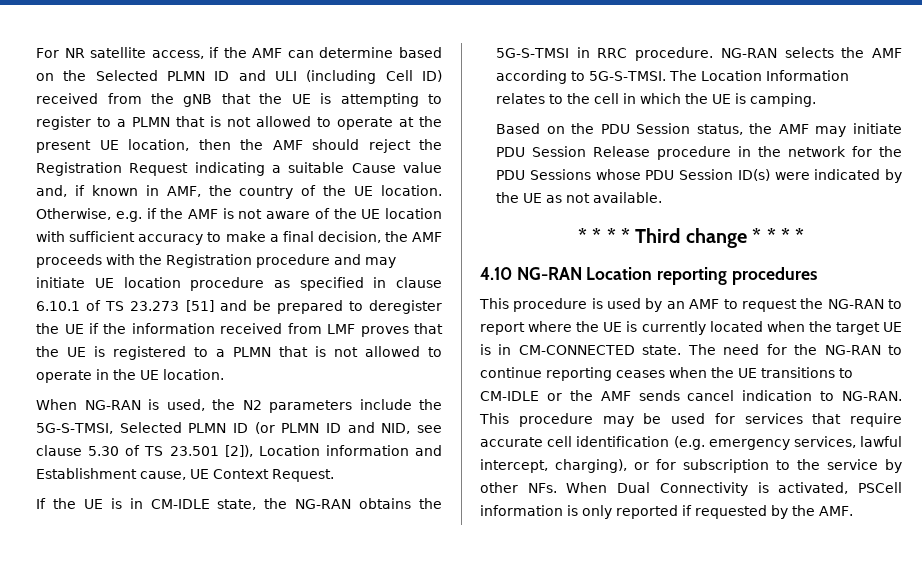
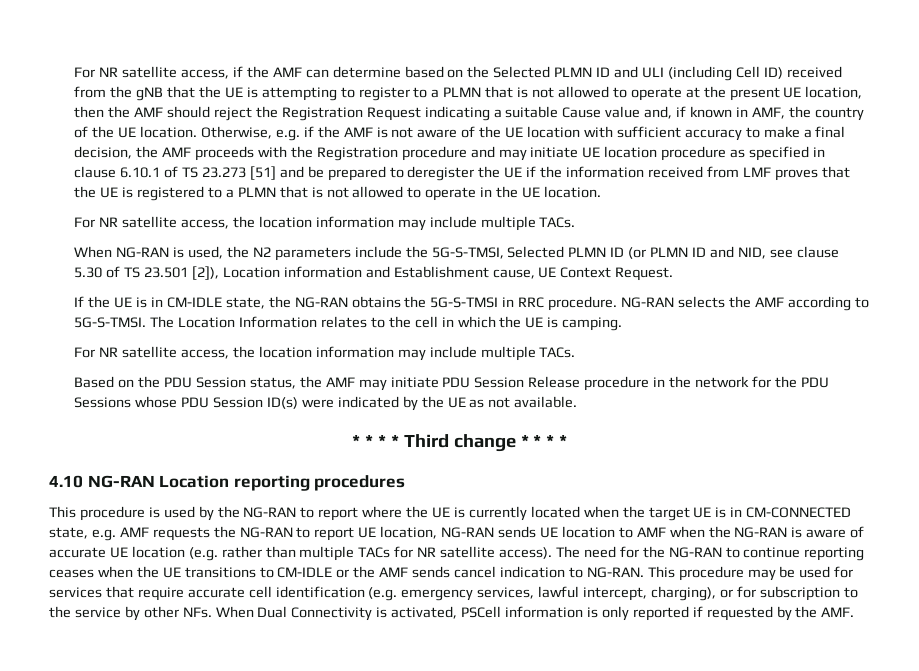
  Otherwise, e.g. if the AMF is not aware of the UE location with sufficient accuracy to make a final decision, the AMF proceeds with the Registration procedure and may initiate UE location procedure as specified in clause 6.10.1 of TS 23.273 [51] and be prepared to deregister the UE if the information received from LMF proves that the UE is registered to a PLMN that is not allowed to operate in the UE location.
+ For NR satellite access, the location information may include multiple TACs.
  The Location Information relates to the cell in which the UE is camping.
+ For NR satellite access, the location information may include multiple TACs.
- This procedure is used by an AMF to request the NG-RAN to report where the UE is currently located when the target UE is in CM-CONNECTED state.
+ This procedure is used by the NG-RAN to report where the UE is currently located when the target UE is in CM-CONNECTED state, e.g. AMF requests the NG-RAN to report UE location, NG-RAN sends UE location to AMF when the NG-RAN is aware of accurate UE location (e.g. rather than multiple TACs for NR satellite access).

